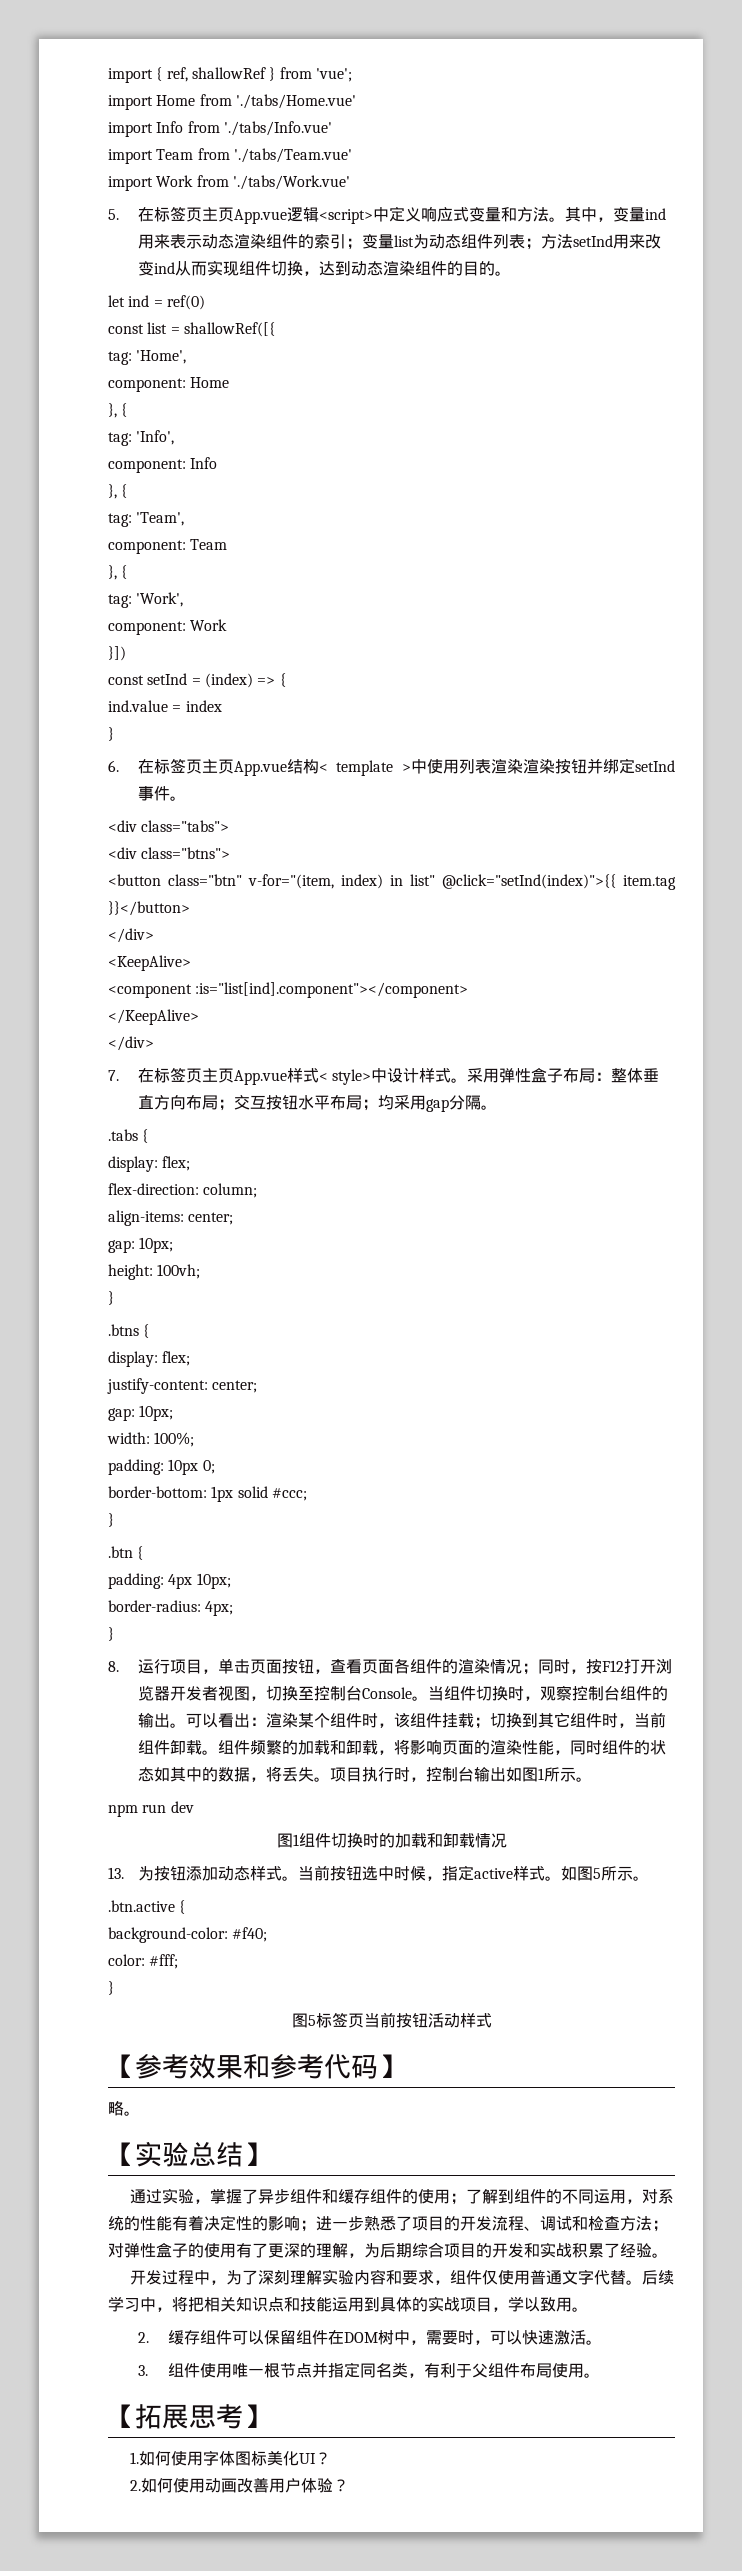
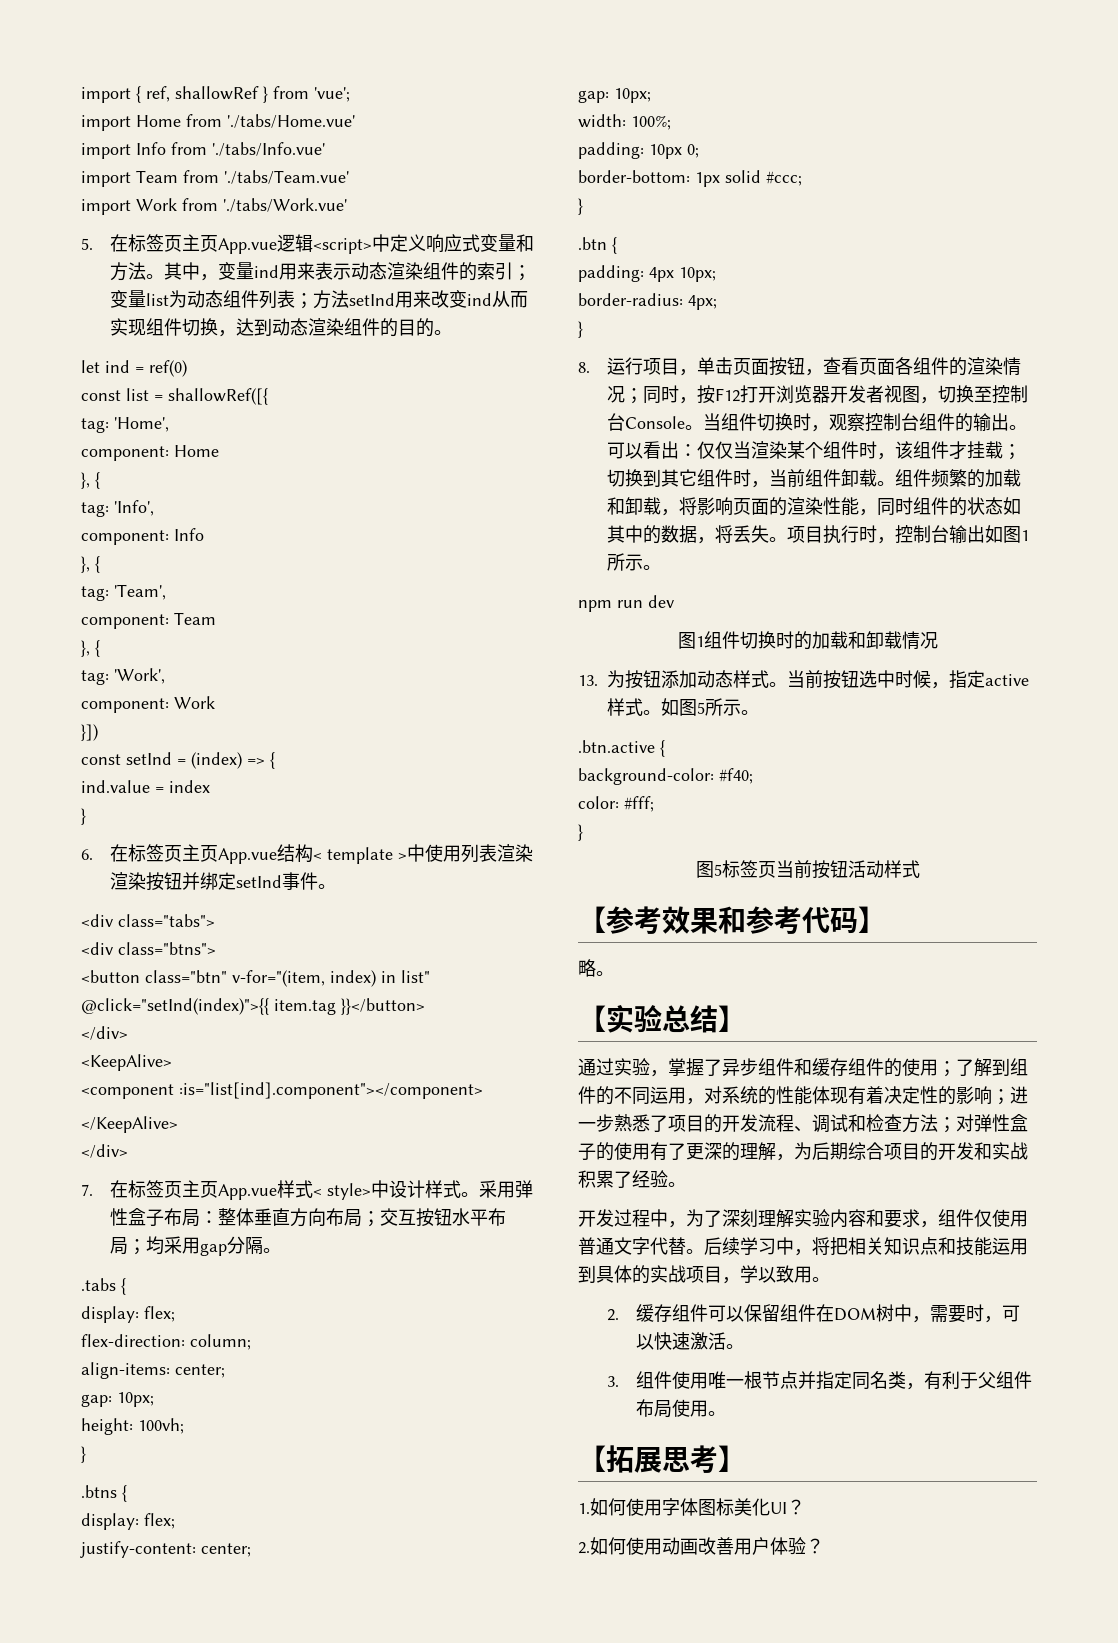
- 可以看出：渲染某个组件时，该组件挂载；切换到其它组件时，当前组件卸载。
+ 可以看出：仅仅当渲染某个组件时，该组件才挂载；切换到其它组件时，当前组件卸载。
- 通过实验，掌握了异步组件和缓存组件的使用；了解到组件的不同运用，对系统的性能有着决定性的影响；进一步熟悉了项目的开发流程、调试和检查方法；对弹性盒子的使用有了更深的理解，为后期综合项目的开发和实战积累了经验。
+ 通过实验，掌握了异步组件和缓存组件的使用；了解到组件的不同运用，对系统的性能体现有着决定性的影响；进一步熟悉了项目的开发流程、调试和检查方法；对弹性盒子的使用有了更深的理解，为后期综合项目的开发和实战积累了经验。

